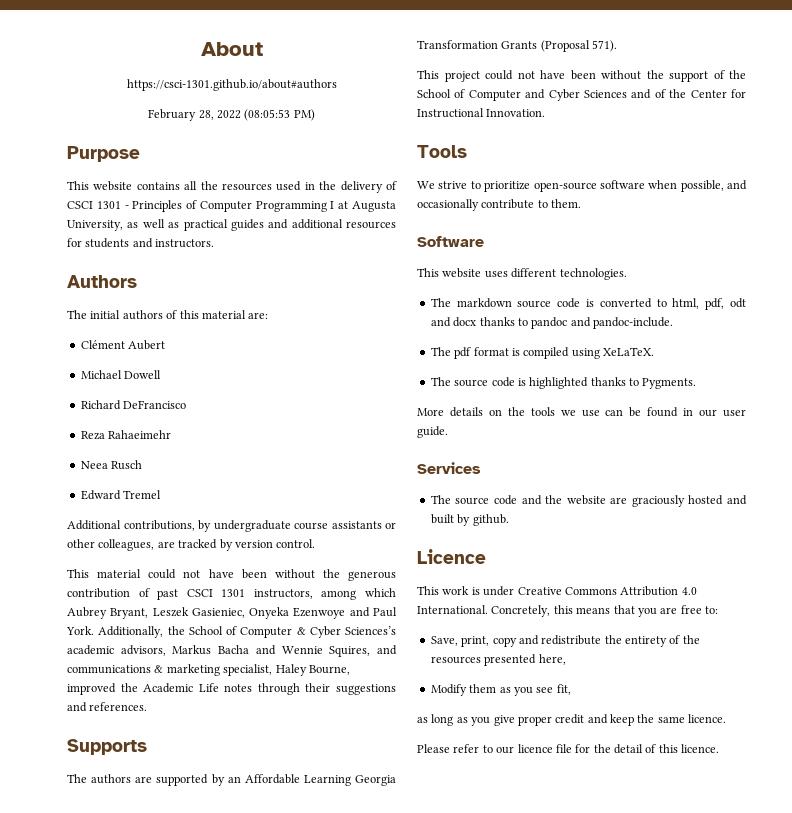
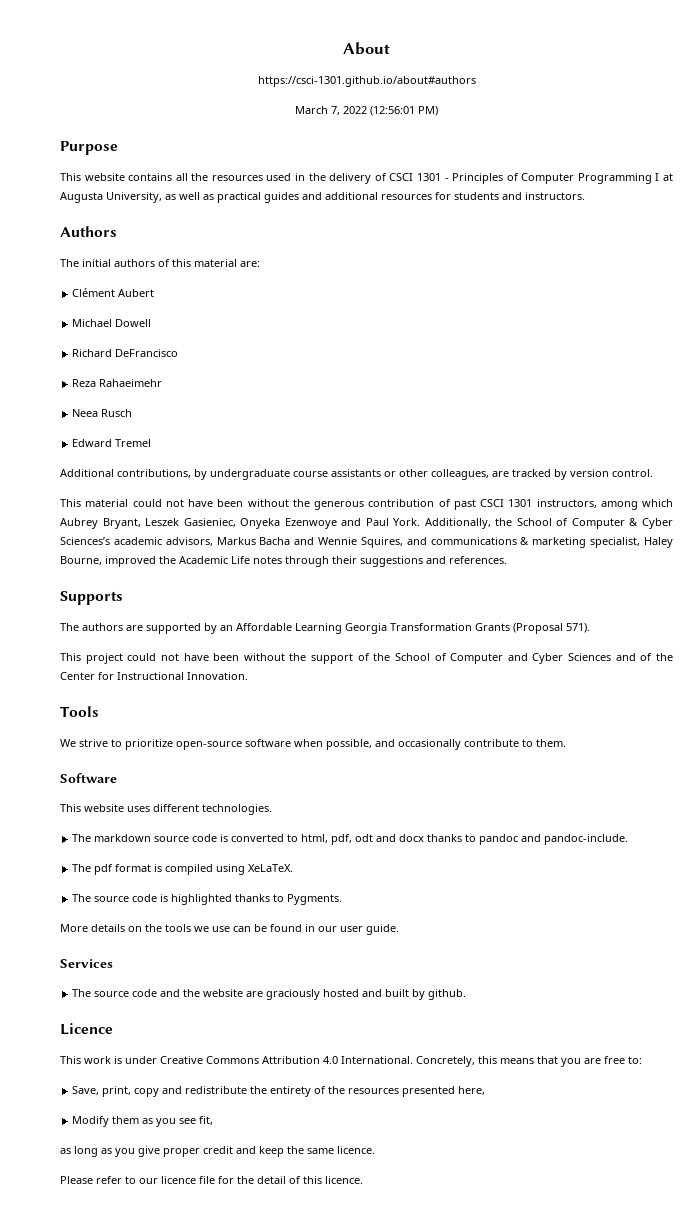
- February 28, 2022 (08:05:53 PM)
+ March 7, 2022 (12:56:01 PM)

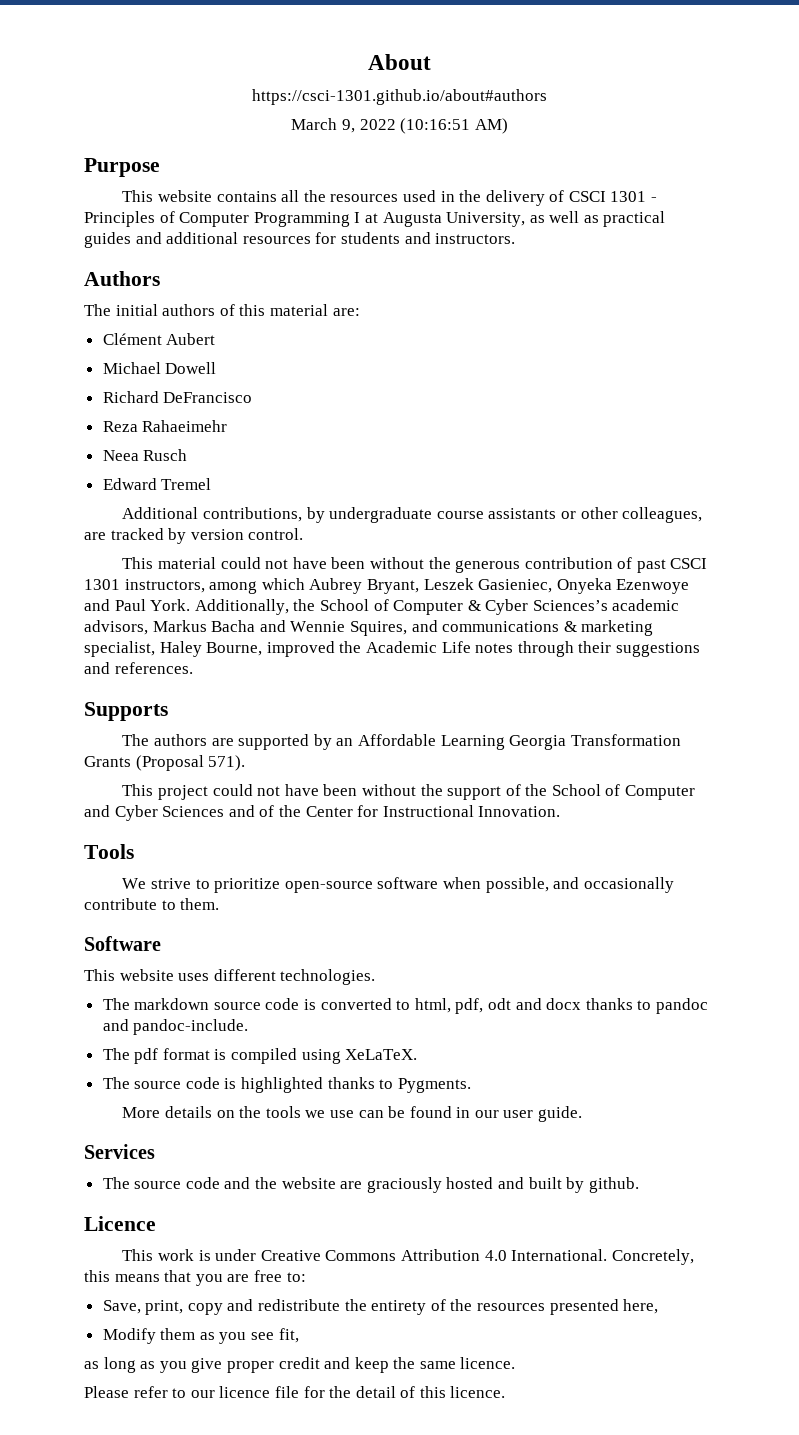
- March 7, 2022 (12:56:01 PM)
+ March 9, 2022 (10:16:51 AM)

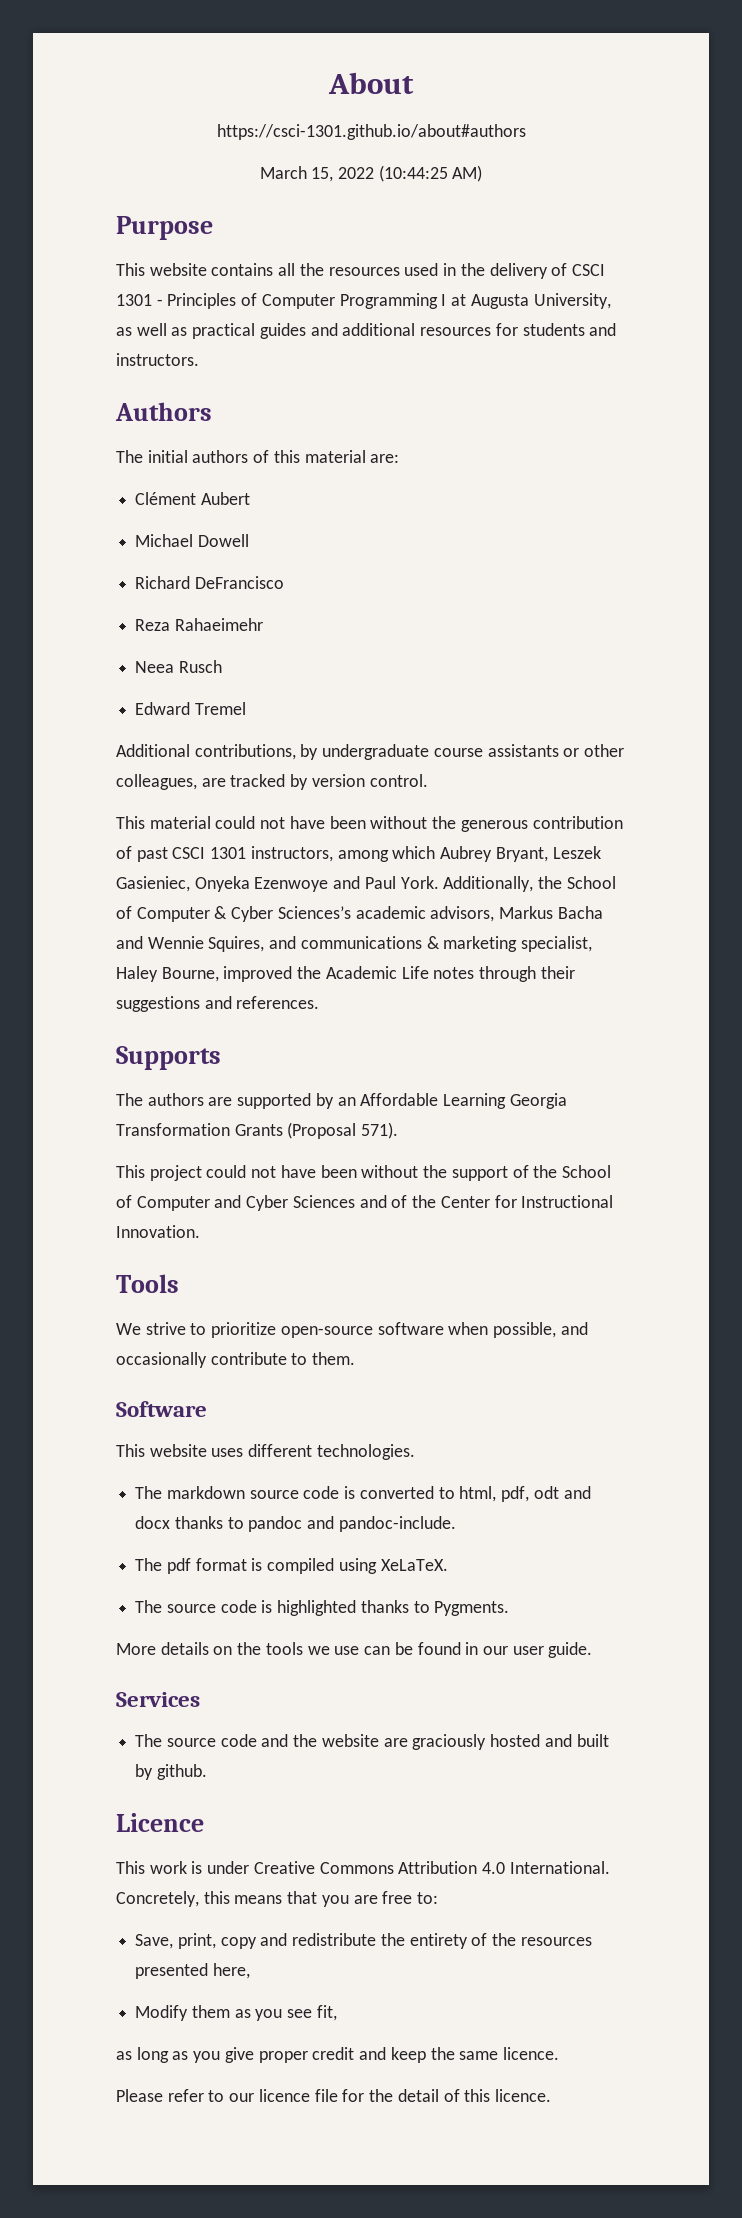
- March 9, 2022 (10:16:51 AM)
+ March 15, 2022 (10:44:25 AM)

